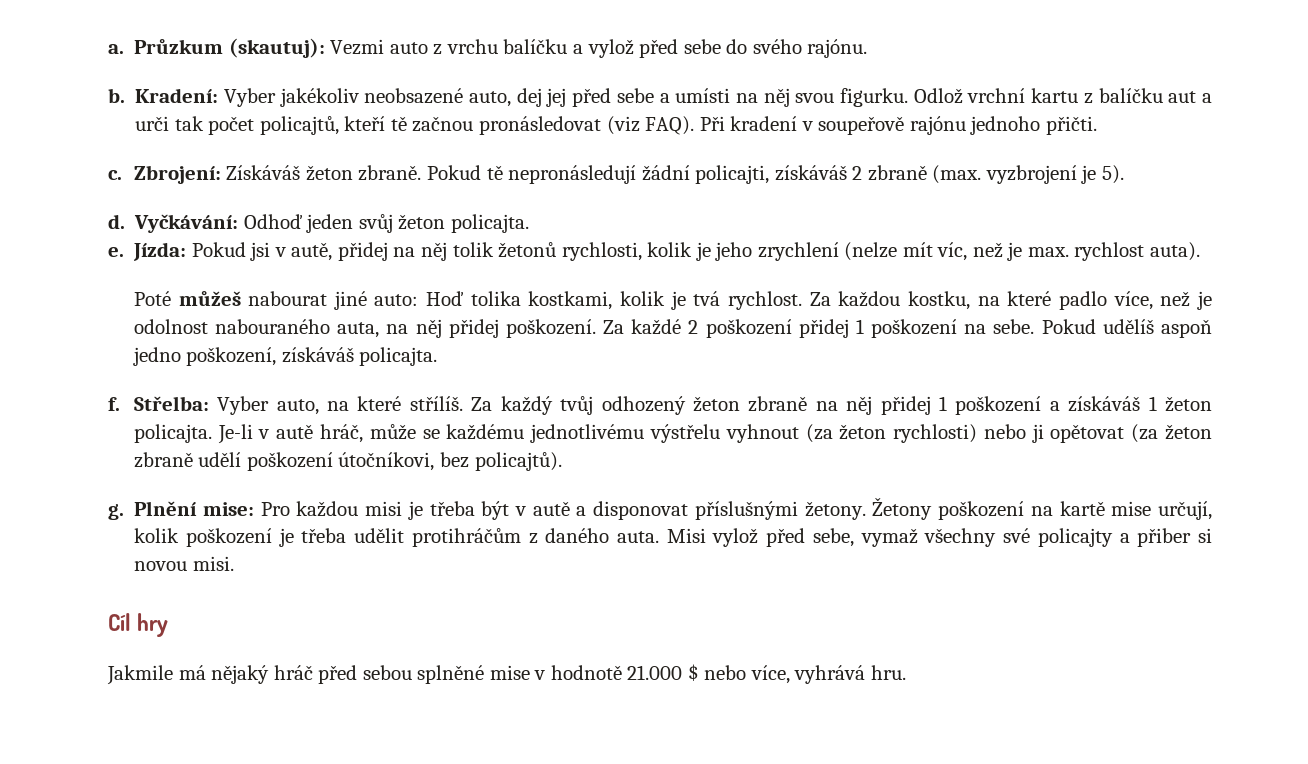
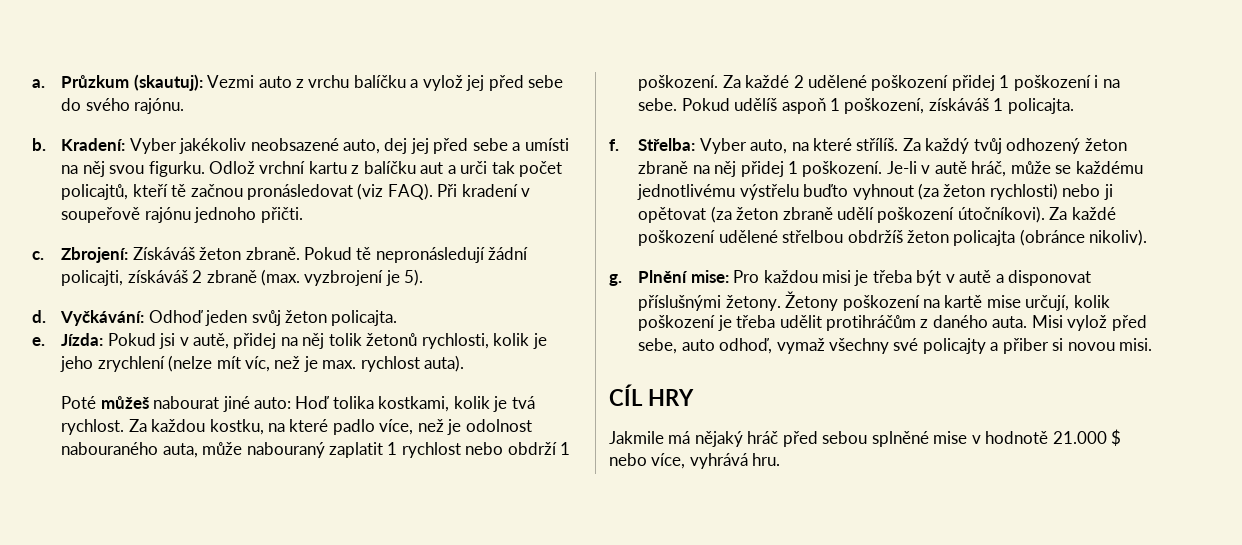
- Průzkum (skautuj): Vezmi auto z vrchu balíčku a vylož před sebe do svého rajónu.
+ Průzkum (skautuj): Vezmi auto z vrchu balíčku a vylož jej před sebe do svého rajónu.
- Za každou kostku, na které padlo více, než je odolnost nabouraného auta, na něj přidej poškození.
+ Za každou kostku, na které padlo více, než je odolnost nabouraného auta, může nabouraný zaplatit 1 rychlost nebo obdrží 1 poškození.
- Za každé 2 poškození přidej 1 poškození na sebe.
+ Za každé 2 udělené poškození přidej 1 poškození i na sebe.
- Pokud udělíš aspoň jedno poškození, získáváš policajta.
+ Pokud udělíš aspoň 1 poškození, získáváš 1 policajta.
- Za každý tvůj odhozený žeton zbraně na něj přidej 1 poškození a získáváš 1 žeton policajta.
+ Za každý tvůj odhozený žeton zbraně na něj přidej 1 poškození.
- Je-li v autě hráč, může se každému jednotlivému výstřelu vyhnout (za žeton rychlosti) nebo ji opětovat (za žeton zbraně udělí poškození útočníkovi, bez policajtů).
+ Je-li v autě hráč, může se každému jednotlivému výstřelu buďto vyhnout (za žeton rychlosti) nebo ji opětovat (za žeton zbraně udělí poškození útočníkovi). Za každé poškození udělené střelbou obdržíš žeton policajta (obránce nikoliv).
- Misi vylož před sebe, vymaž všechny své policajty a přiber si novou misi.
+ Misi vylož před sebe, auto odhoď, vymaž všechny své policajty a přiber si novou misi.
- Cíl hry
+ CÍL HRY

